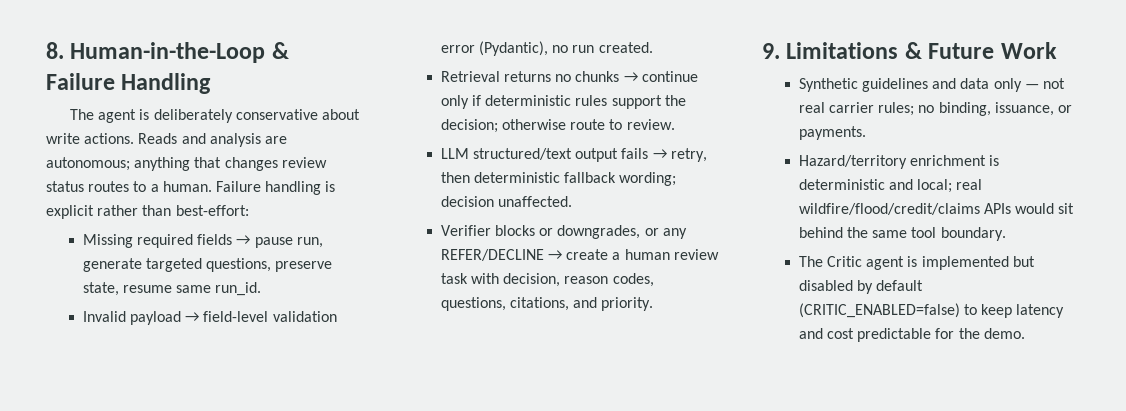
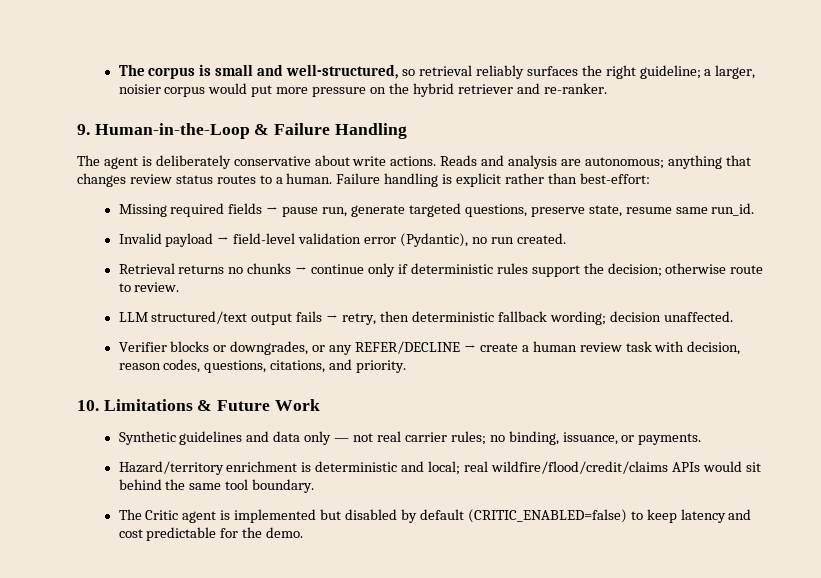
- 8. Human-in-the-Loop & Failure Handling
+ The corpus is small and well-structured, so retrieval reliably surfaces the right guideline; a larger, noisier corpus would put more pressure on the hybrid retriever and re-ranker.
+ 9. Human-in-the-Loop & Failure Handling
- 9. Limitations & Future Work
+ 10. Limitations & Future Work

